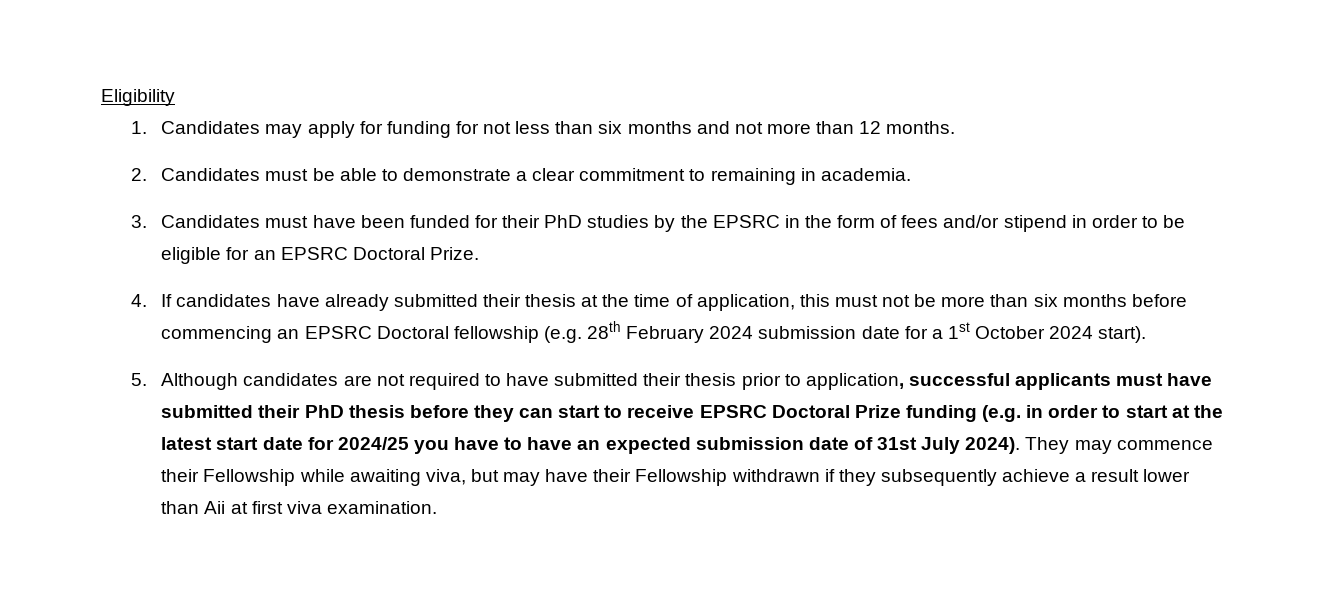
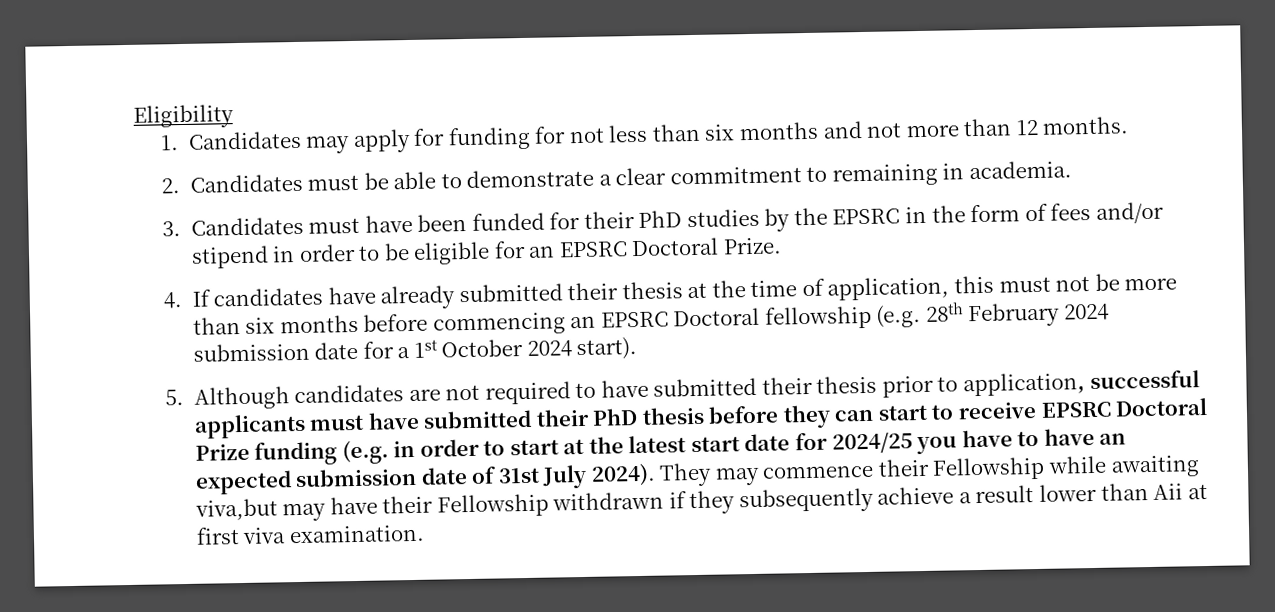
- They may commence their Fellowship while awaiting viva, but may have their Fellowship withdrawn if they subsequently achieve a result lower than Aii at first viva examination.
+ They may commence their Fellowship while awaiting viva,but may have their Fellowship withdrawn if they subsequently achieve a result lower than Aii at first viva examination.

